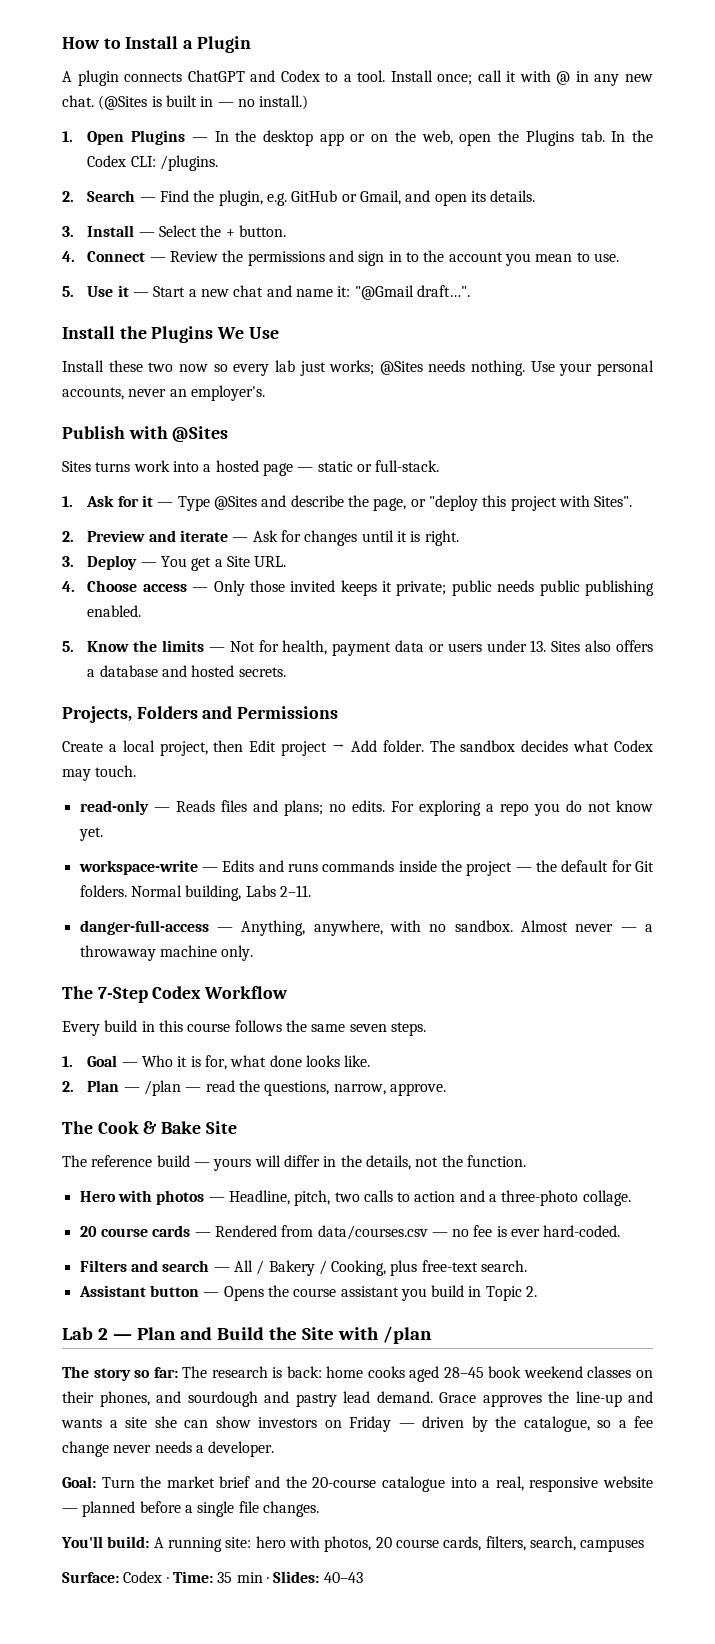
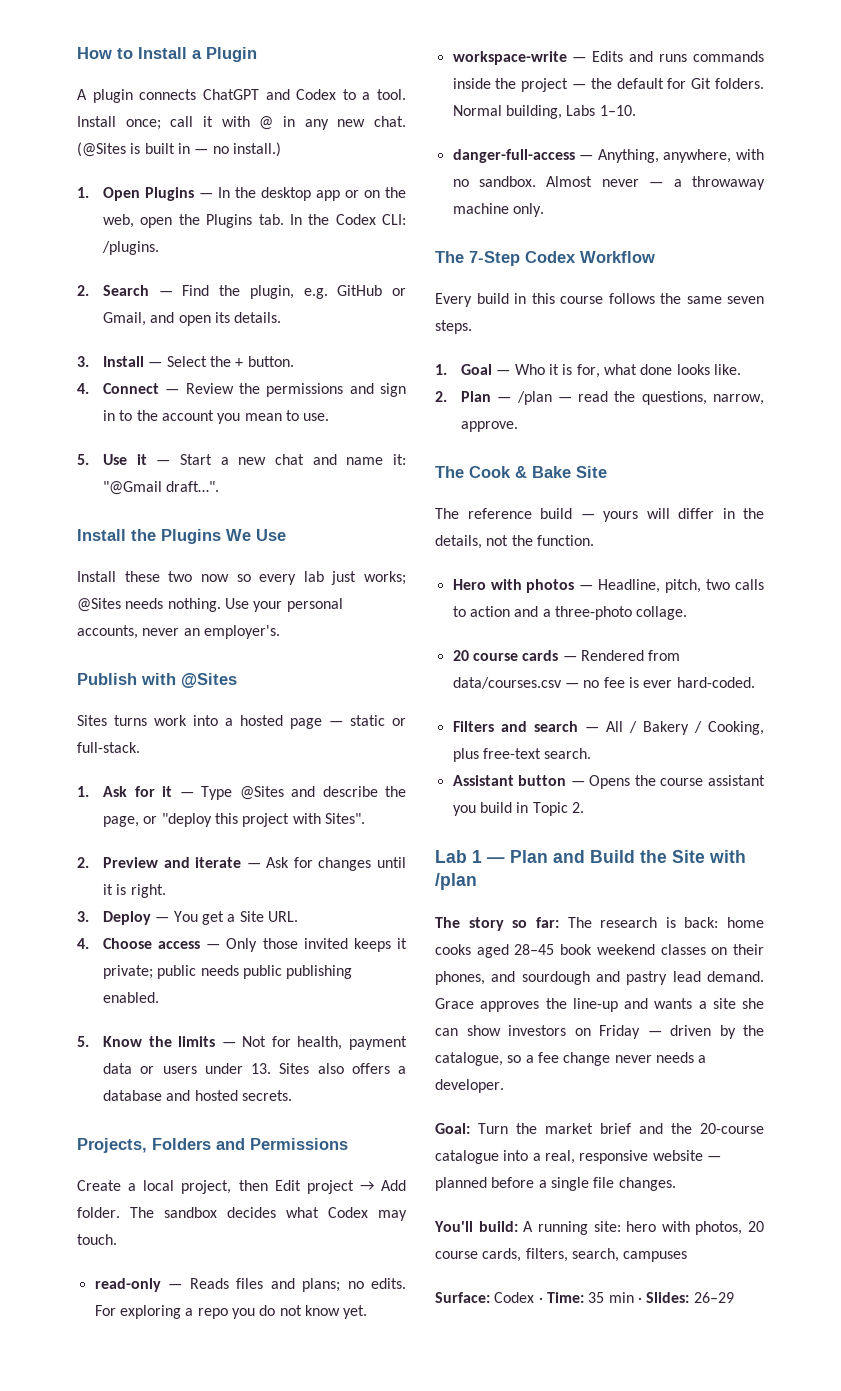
- Normal building, Labs 2–11.
+ Normal building, Labs 1–10.
- Lab 2 — Plan and Build the Site with /plan
+ Lab 1 — Plan and Build the Site with /plan
- Surface: Codex · Time: 35 min · Slides: 40–43
+ Surface: Codex · Time: 35 min · Slides: 26–29

